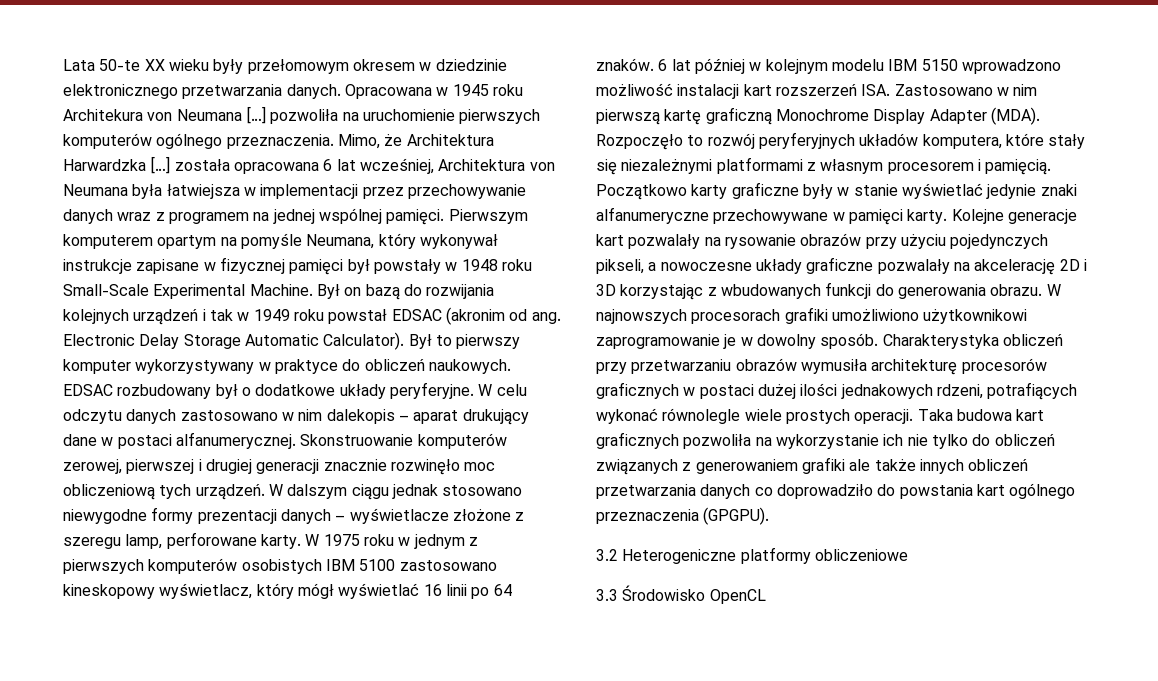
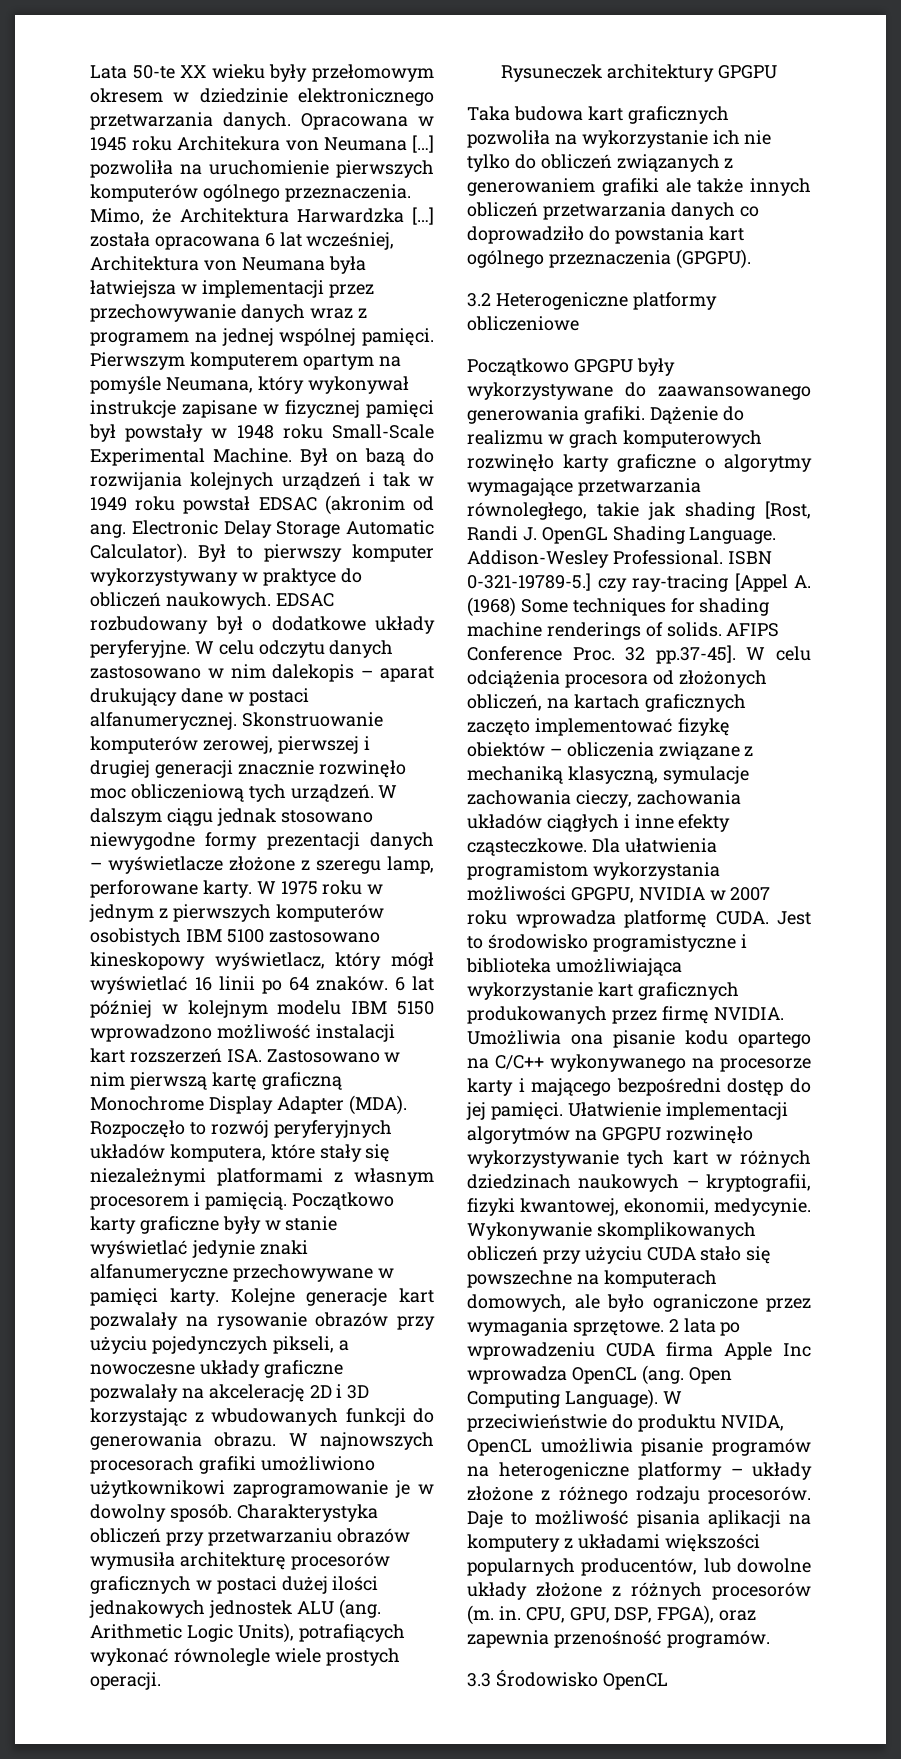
- Charakterystyka obliczeń przy przetwarzaniu obrazów wymusiła architekturę procesorów graficznych w postaci dużej ilości jednakowych rdzeni, potrafiących wykonać równolegle wiele prostych operacji. Taka budowa kart graficznych pozwoliła na wykorzystanie ich nie tylko do obliczeń związanych z generowaniem grafiki ale także innych obliczeń przetwarzania danych co doprowadziło do powstania kart ogólnego przeznaczenia (GPGPU).
+ Charakterystyka obliczeń przy przetwarzaniu obrazów wymusiła architekturę procesorów graficznych w postaci dużej ilości jednakowych jednostek ALU (ang. Arithmetic Logic Units), potrafiących wykonać równolegle wiele prostych operacji.
+ Rysuneczek architektury GPGPU
+ Taka budowa kart graficznych pozwoliła na wykorzystanie ich nie tylko do obliczeń związanych z generowaniem grafiki ale także innych obliczeń przetwarzania danych co doprowadziło do powstania kart ogólnego przeznaczenia (GPGPU).
+ Początkowo GPGPU były wykorzystywane do zaawansowanego generowania grafiki. Dążenie do realizmu w grach komputerowych rozwinęło karty graficzne o algorytmy wymagające przetwarzania równoległego, takie jak shading [Rost, Randi J. OpenGL Shading Language. Addison-Wesley Professional. ISBN 0-321-19789-5.] czy ray-tracing [Appel A. (1968) Some techniques for shading machine renderings of solids. AFIPS Conference Proc. 32 pp.37-45]. W celu odciążenia procesora od złożonych obliczeń, na kartach graficznych zaczęto implementować fizykę obiektów – obliczenia związane z mechaniką klasyczną, symulacje zachowania cieczy, zachowania układów ciągłych i inne efekty cząsteczkowe. Dla ułatwienia programistom wykorzystania możliwości GPGPU, NVIDIA w 2007 roku wprowadza platformę CUDA. Jest to środowisko programistyczne i biblioteka umożliwiająca wykorzystanie kart graficznych produkowanych przez firmę NVIDIA. Umożliwia ona pisanie kodu opartego na C/C++ wykonywanego na procesorze karty i mającego bezpośredni dostęp do jej pamięci. Ułatwienie implementacji algorytmów na GPGPU rozwinęło wykorzystywanie tych kart w różnych dziedzinach naukowych – kryptografii, fizyki kwantowej, ekonomii, medycynie. Wykonywanie skomplikowanych obliczeń przy użyciu CUDA stało się powszechne na komputerach domowych, ale było ograniczone przez wymagania sprzętowe. 2 lata po wprowadzeniu CUDA firma Apple Inc wprowadza OpenCL (ang. Open Computing Language). W przeciwieństwie do produktu NVIDA, OpenCL umożliwia pisanie programów na heterogeniczne platformy – układy złożone z różnego rodzaju procesorów. Daje to możliwość pisania aplikacji na komputery z układami większości popularnych producentów, lub dowolne układy złożone z różnych procesorów (m. in. CPU, GPU, DSP, FPGA), oraz zapewnia przenośność programów.

